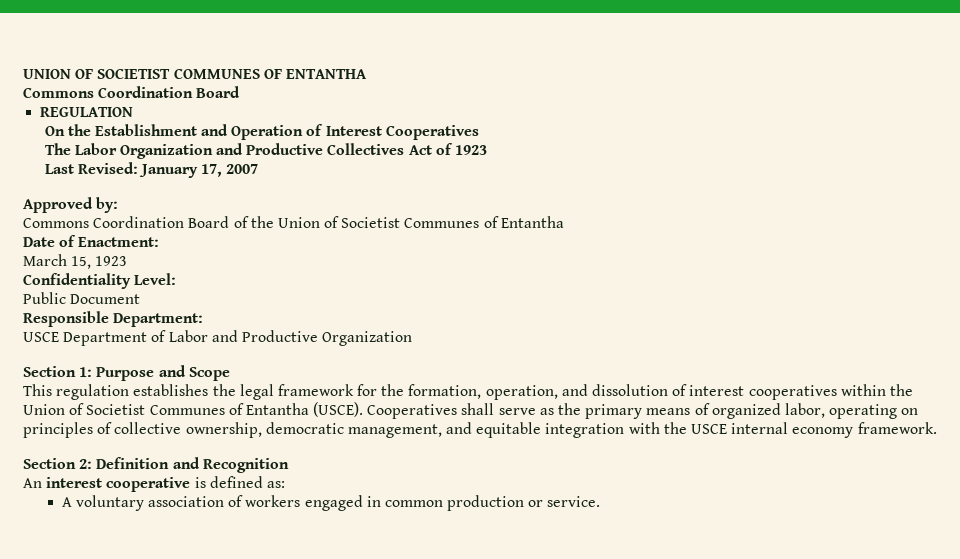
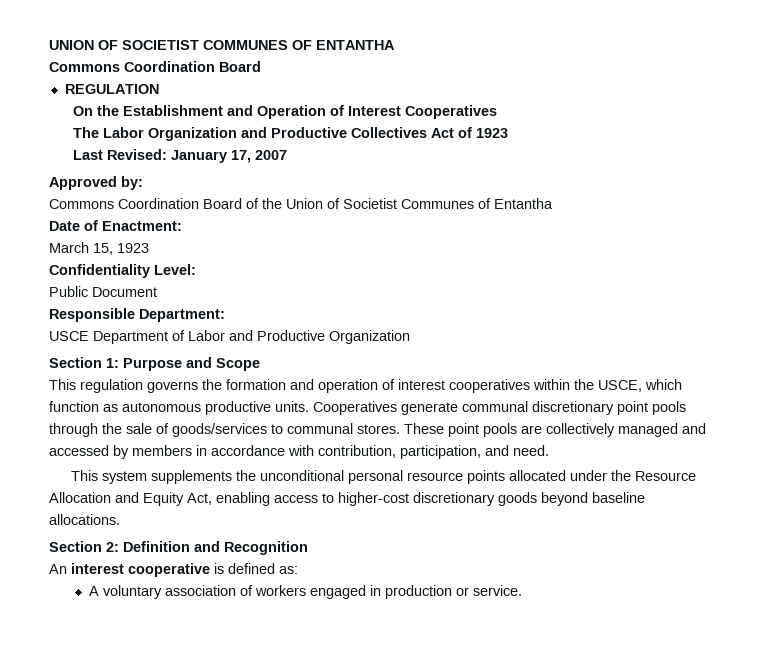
- This regulation establishes the legal framework for the formation, operation, and dissolution of interest cooperatives within the Union of Societist Communes of Entantha (USCE). Cooperatives shall serve as the primary means of organized labor, operating on principles of collective ownership, democratic management, and equitable integration with the USCE internal economy framework.
+ This regulation governs the formation and operation of interest cooperatives within the USCE, which function as autonomous productive units. Cooperatives generate communal discretionary point pools through the sale of goods/services to communal stores. These point pools are collectively managed and accessed by members in accordance with contribution, participation, and need.
+ This system supplements the unconditional personal resource points allocated under the Resource Allocation and Equity Act, enabling access to higher-cost discretionary goods beyond baseline allocations.
- A voluntary association of workers engaged in common production or service.
+ A voluntary association of workers engaged in production or service.

